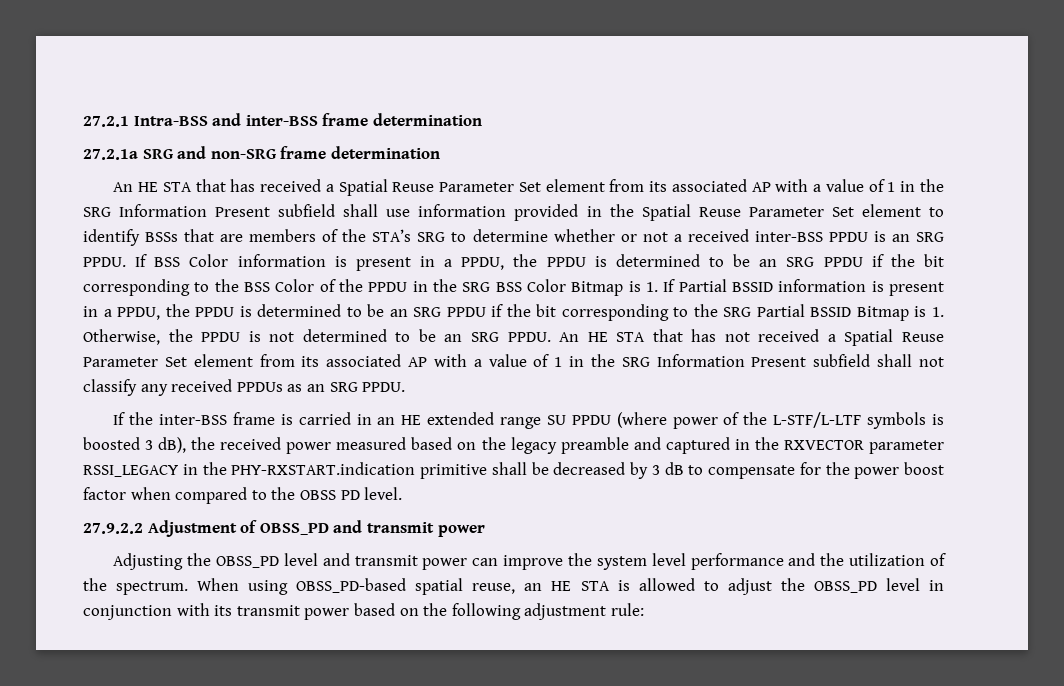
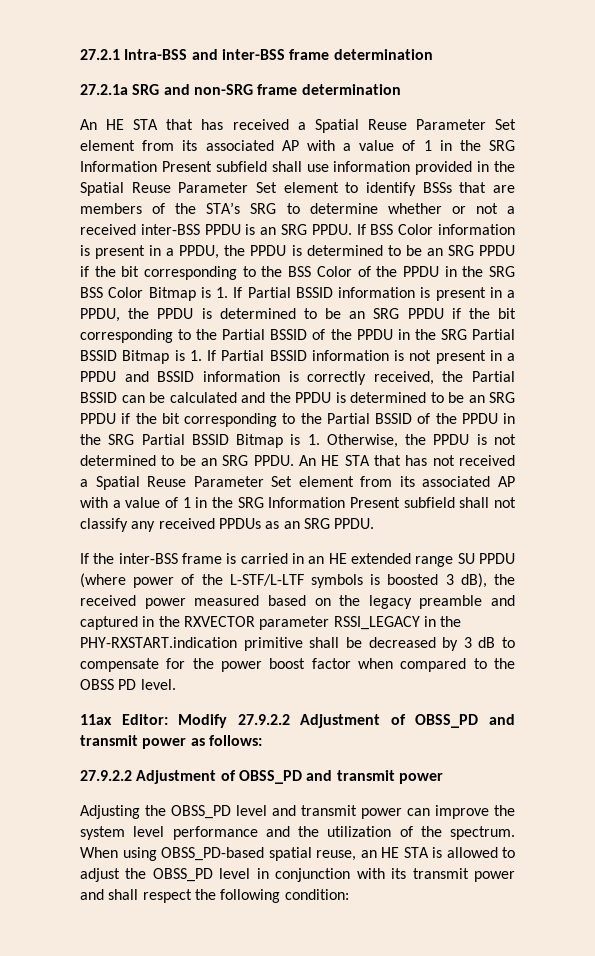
- If BSS Color information is present in a PPDU, the PPDU is determined to be an SRG PPDU if the bit corresponding to the BSS Color of the PPDU in the SRG BSS Color Bitmap is 1. If Partial BSSID information is present in a PPDU, the PPDU is determined to be an SRG PPDU if the bit corresponding to the SRG Partial BSSID Bitmap is 1. Otherwise, the PPDU is not determined to be an SRG PPDU.
+ If BSS Color information is present in a PPDU, the PPDU is determined to be an SRG PPDU if the bit corresponding to the BSS Color of the PPDU in the SRG BSS Color Bitmap is 1. If Partial BSSID information is present in a PPDU, the PPDU is determined to be an SRG PPDU if the bit corresponding to the Partial BSSID of the PPDU in the SRG Partial BSSID Bitmap is 1. If Partial BSSID information is not present in a PPDU and BSSID information is correctly received, the Partial BSSID can be calculated and the PPDU is determined to be an SRG PPDU if the bit corresponding to the Partial BSSID of the PPDU in the SRG Partial BSSID Bitmap is 1. Otherwise, the PPDU is not determined to be an SRG PPDU.
+ 11ax Editor: Modify 27.9.2.2 Adjustment of OBSS_PD and transmit power as follows:
- When using OBSS_PD-based spatial reuse, an HE STA is allowed to adjust the OBSS_PD level in conjunction with its transmit power based on the following adjustment rule:
+ When using OBSS_PD-based spatial reuse, an HE STA is allowed to adjust the OBSS_PD level in conjunction with its transmit power and shall respect the following condition:

